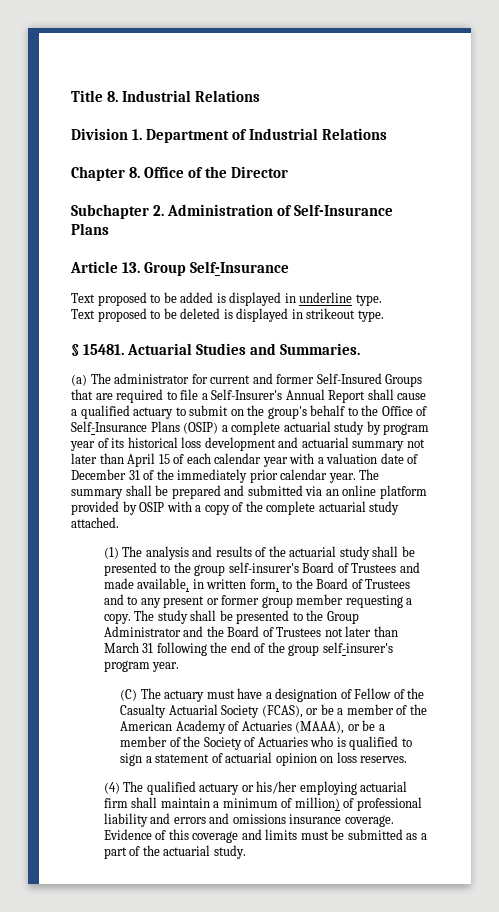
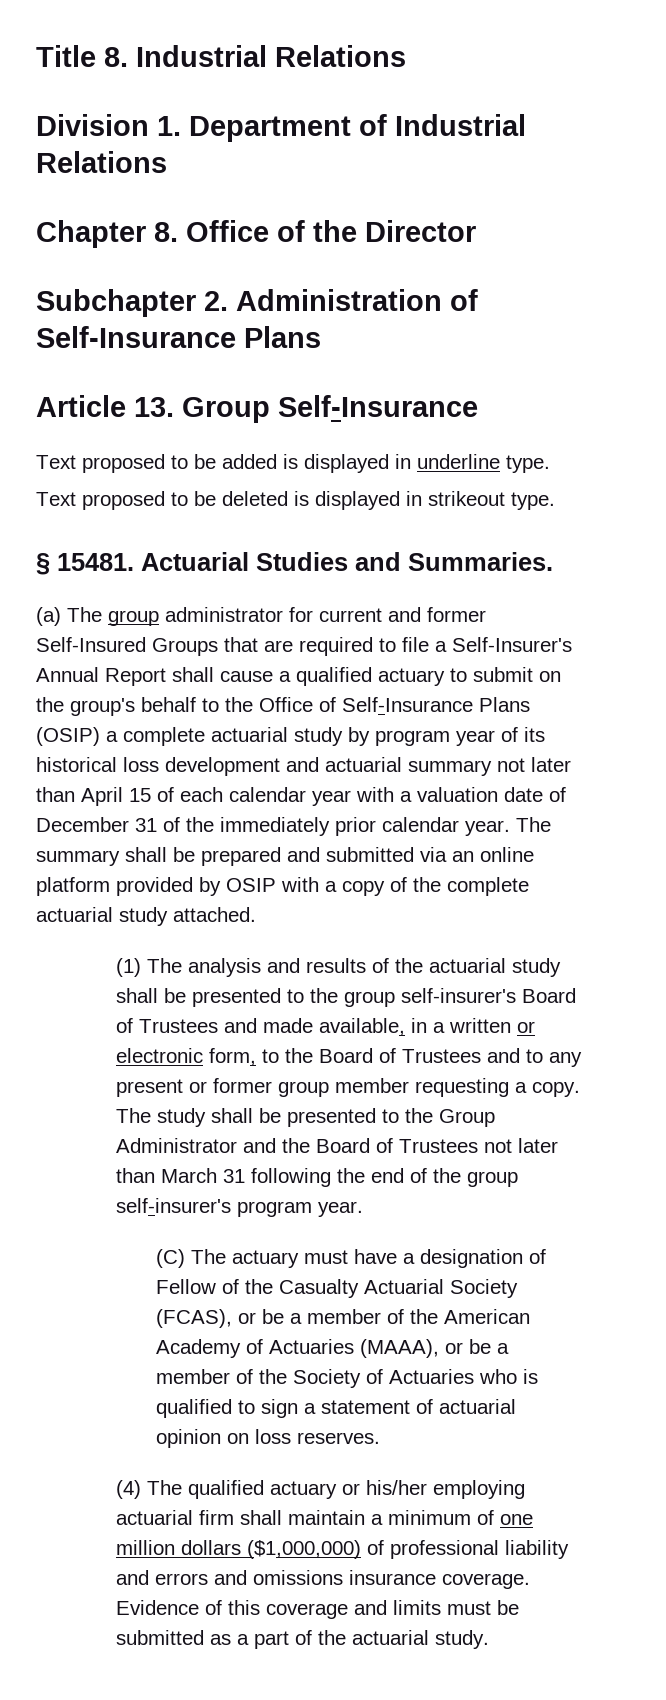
- (a) The administrator for current and former Self-Insured Groups that are required to file a Self-Insurer's Annual Report shall cause a qualified actuary to submit on the group's behalf to the Office of Self-Insurance Plans (OSIP) a complete actuarial study by program year of its historical loss development and actuarial summary not later than April 15 of each calendar year with a valuation date of December 31 of the immediately prior calendar year.
+ (a) The group administrator for current and former Self-Insured Groups that are required to file a Self-Insurer's Annual Report shall cause a qualified actuary to submit on the group's behalf to the Office of Self-Insurance Plans (OSIP) a complete actuarial study by program year of its historical loss development and actuarial summary not later than April 15 of each calendar year with a valuation date of December 31 of the immediately prior calendar year.
- (1) The analysis and results of the actuarial study shall be presented to the group self-insurer's Board of Trustees and made available, in written form, to the Board of Trustees and to any present or former group member requesting a copy.
+ (1) The analysis and results of the actuarial study shall be presented to the group self-insurer's Board of Trustees and made available, in a written or electronic form, to the Board of Trustees and to any present or former group member requesting a copy.
- (4) The qualified actuary or his/her employing actuarial firm shall maintain a minimum of million) of professional liability and errors and omissions insurance coverage.
+ (4) The qualified actuary or his/her employing actuarial firm shall maintain a minimum of one million dollars ($1,000,000) of professional liability and errors and omissions insurance coverage.

